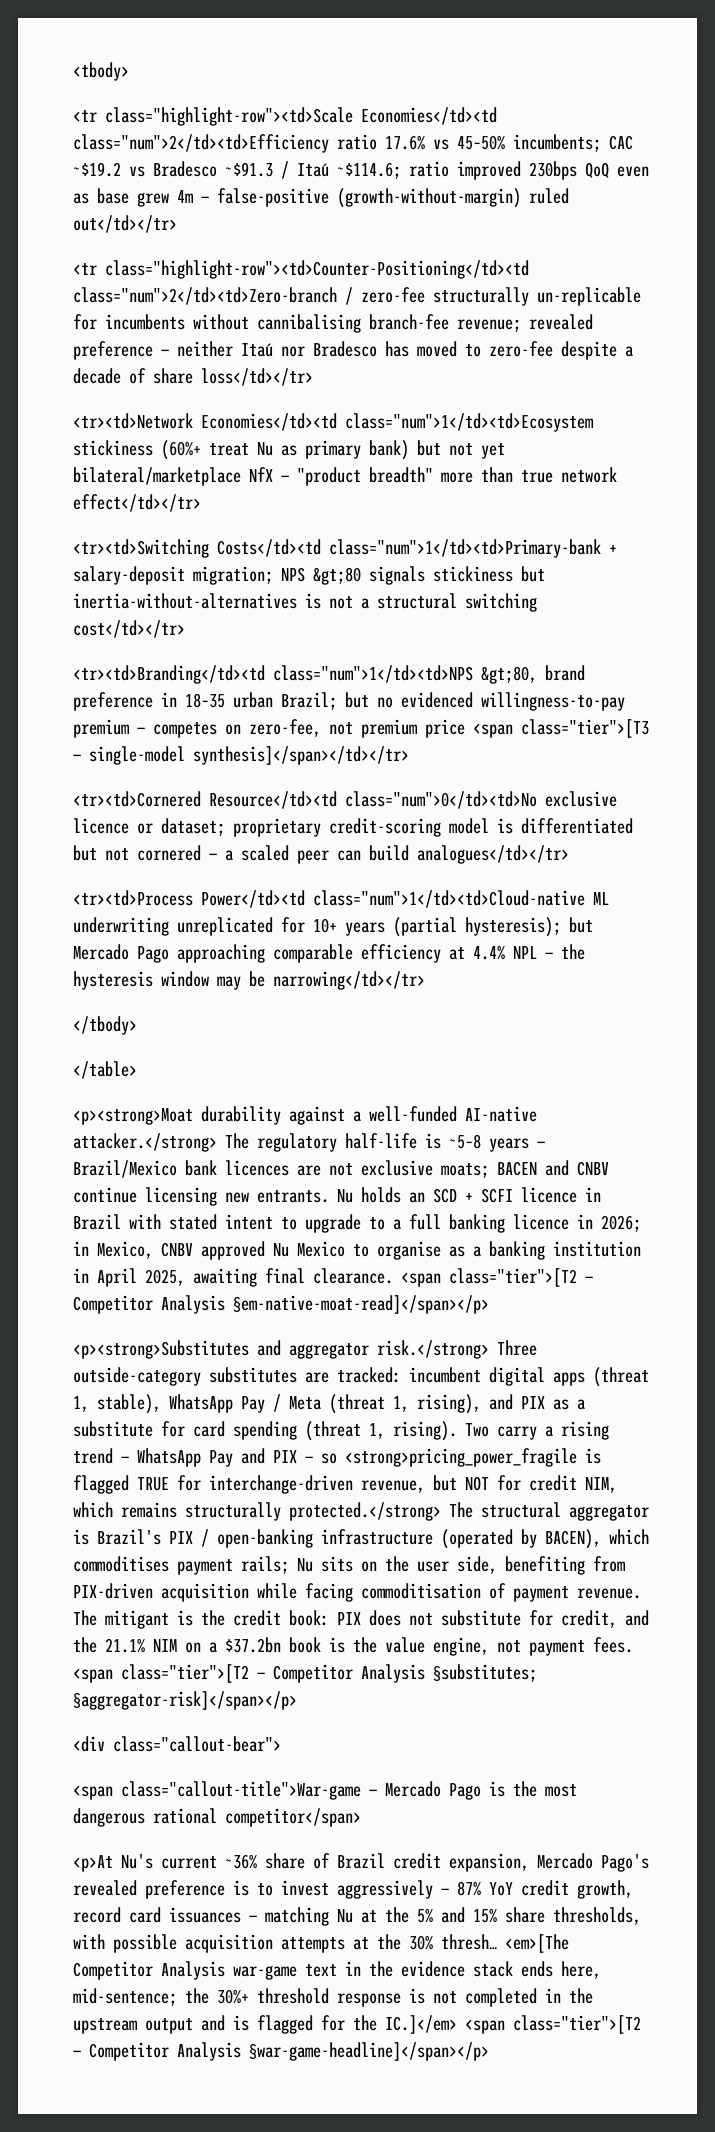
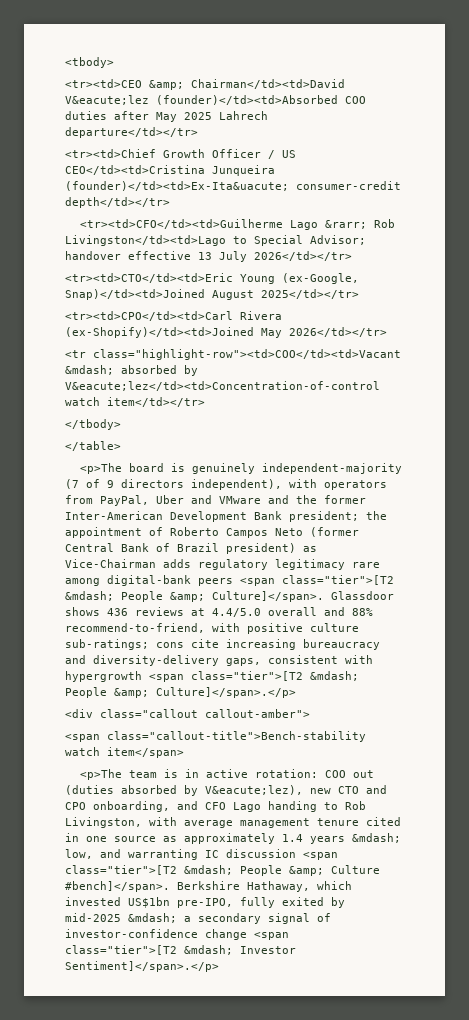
- <tr class="highlight-row"><td>Scale Economies</td><td class="num">2</td><td>Efficiency ratio 17.6% vs 45–50% incumbents; CAC ~$19.2 vs Bradesco ~$91.3 / Itaú ~$114.6; ratio improved 230bps QoQ even as base grew 4m — false-positive (growth-without-margin) ruled out</td></tr>
- <tr class="highlight-row"><td>Counter-Positioning</td><td class="num">2</td><td>Zero-branch / zero-fee structurally un-replicable for incumbents without cannibalising branch-fee revenue; revealed preference — neither Itaú nor Bradesco has moved to zero-fee despite a decade of share loss</td></tr>
- <tr><td>Network Economies</td><td class="num">1</td><td>Ecosystem stickiness (60%+ treat Nu as primary bank) but not yet bilateral/marketplace NfX — "product breadth" more than true network effect</td></tr>
- <tr><td>Switching Costs</td><td class="num">1</td><td>Primary-bank + salary-deposit migration; NPS &gt;80 signals stickiness but inertia-without-alternatives is not a structural switching cost</td></tr>
- <tr><td>Branding</td><td class="num">1</td><td>NPS &gt;80, brand preference in 18–35 urban Brazil; but no evidenced willingness-to-pay premium — competes on zero-fee, not premium price <span class="tier">[T3 — single-model synthesis]</span></td></tr>
- <tr><td>Cornered Resource</td><td class="num">0</td><td>No exclusive licence or dataset; proprietary credit-scoring model is differentiated but not cornered — a scaled peer can build analogues</td></tr>
- <tr><td>Process Power</td><td class="num">1</td><td>Cloud-native ML underwriting unreplicated for 10+ years (partial hysteresis); but Mercado Pago approaching comparable efficiency at 4.4% NPL — the hysteresis window may be narrowing</td></tr>
+ <tr><td>CEO &amp; Chairman</td><td>David V&eacute;lez (founder)</td><td>Absorbed COO duties after May 2025 Lahrech departure</td></tr>
+ <tr><td>Chief Growth Officer / US CEO</td><td>Cristina Junqueira (founder)</td><td>Ex-Ita&uacute; consumer-credit depth</td></tr>
+ <tr><td>CFO</td><td>Guilherme Lago &rarr; Rob Livingston</td><td>Lago to Special Advisor; handover effective 13 July 2026</td></tr>
+ <tr><td>CTO</td><td>Eric Young (ex-Google, Snap)</td><td>Joined August 2025</td></tr>
+ <tr><td>CPO</td><td>Carl Rivera (ex-Shopify)</td><td>Joined May 2026</td></tr>
+ <tr class="highlight-row"><td>COO</td><td>Vacant &mdash; absorbed by V&eacute;lez</td><td>Concentration-of-control watch item</td></tr>
  </tbody>
  </table>
- <p><strong>Moat durability against a well-funded AI-native attacker.</strong> The regulatory half-life is ~5–8 years — Brazil/Mexico bank licences are not exclusive moats; BACEN and CNBV continue licensing new entrants. Nu holds an SCD + SCFI licence in Brazil with stated intent to upgrade to a full banking licence in 2026; in Mexico, CNBV approved Nu Mexico to organise as a banking institution in April 2025, awaiting final clearance. <span class="tier">[T2 — Competitor Analysis §em-native-moat-read]</span></p>
- <p><strong>Substitutes and aggregator risk.</strong> Three outside-category substitutes are tracked: incumbent digital apps (threat 1, stable), WhatsApp Pay / Meta (threat 1, rising), and PIX as a substitute for card spending (threat 1, rising). Two carry a rising trend — WhatsApp Pay and PIX — so <strong>pricing_power_fragile is flagged TRUE for interchange-driven revenue, but NOT for credit NIM, which remains structurally protected.</strong> The structural aggregator is Brazil's PIX / open-banking infrastructure (operated by BACEN), which commoditises payment rails; Nu sits on the user side, benefiting from PIX-driven acquisition while facing commoditisation of payment revenue. The mitigant is the credit book: PIX does not substitute for credit, and the 21.1% NIM on a $37.2bn book is the value engine, not payment fees. <span class="tier">[T2 — Competitor Analysis §substitutes; §aggregator-risk]</span></p>
+ <p>The board is genuinely independent-majority (7 of 9 directors independent), with operators from PayPal, Uber and VMware and the former Inter-American Development Bank president; the appointment of Roberto Campos Neto (former Central Bank of Brazil president) as Vice-Chairman adds regulatory legitimacy rare among digital-bank peers <span class="tier">[T2 &mdash; People &amp; Culture]</span>. Glassdoor shows 436 reviews at 4.4/5.0 overall and 88% recommend-to-friend, with positive culture sub-ratings; cons cite increasing bureaucracy and diversity-delivery gaps, consistent with hypergrowth <span class="tier">[T2 &mdash; People &amp; Culture]</span>.</p>
- <div class="callout-bear">
- <span class="callout-title">War-game — Mercado Pago is the most dangerous rational competitor</span>
- <p>At Nu's current ~36% share of Brazil credit expansion, Mercado Pago's revealed preference is to invest aggressively — 87% YoY credit growth, record card issuances — matching Nu at the 5% and 15% share thresholds, with possible acquisition attempts at the 30% thresh… <em>[The Competitor Analysis war-game text in the evidence stack ends here, mid-sentence; the 30%+ threshold response is not completed in the upstream output and is flagged for the IC.]</em> <span class="tier">[T2 — Competitor Analysis §war-game-headline]</span></p>
+ <div class="callout callout-amber">
+ <span class="callout-title">Bench-stability watch item</span>
+ <p>The team is in active rotation: COO out (duties absorbed by V&eacute;lez), new CTO and CPO onboarding, and CFO Lago handing to Rob Livingston, with average management tenure cited in one source as approximately 1.4 years &mdash; low, and warranting IC discussion <span class="tier">[T2 &mdash; People &amp; Culture #bench]</span>. Berkshire Hathaway, which invested US$1bn pre-IPO, fully exited by mid-2025 &mdash; a secondary signal of investor-confidence change <span class="tier">[T2 &mdash; Investor Sentiment]</span>.</p>

